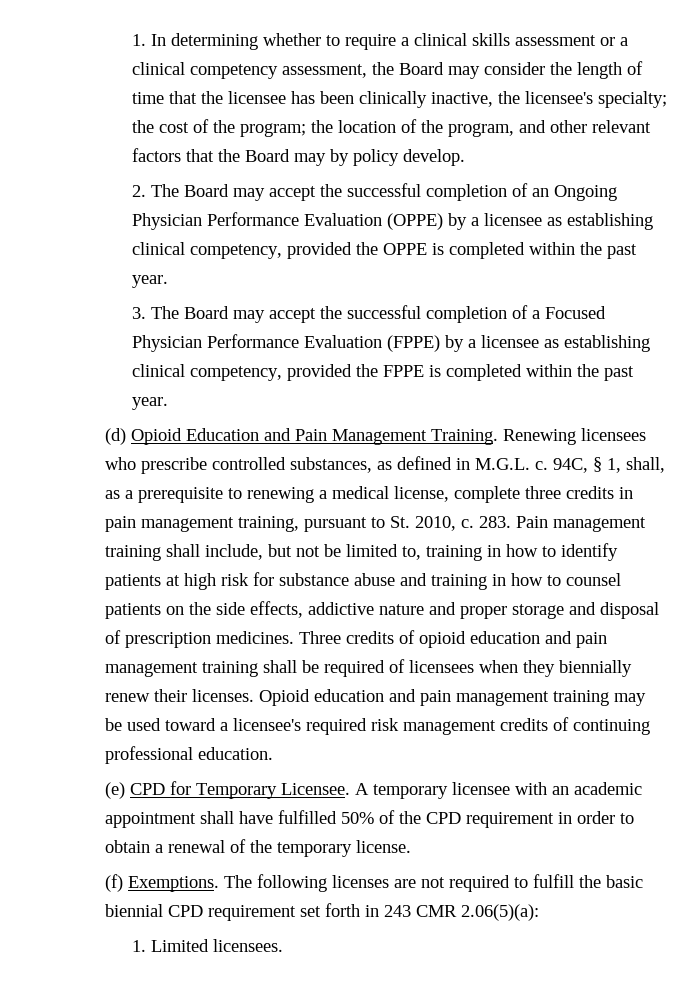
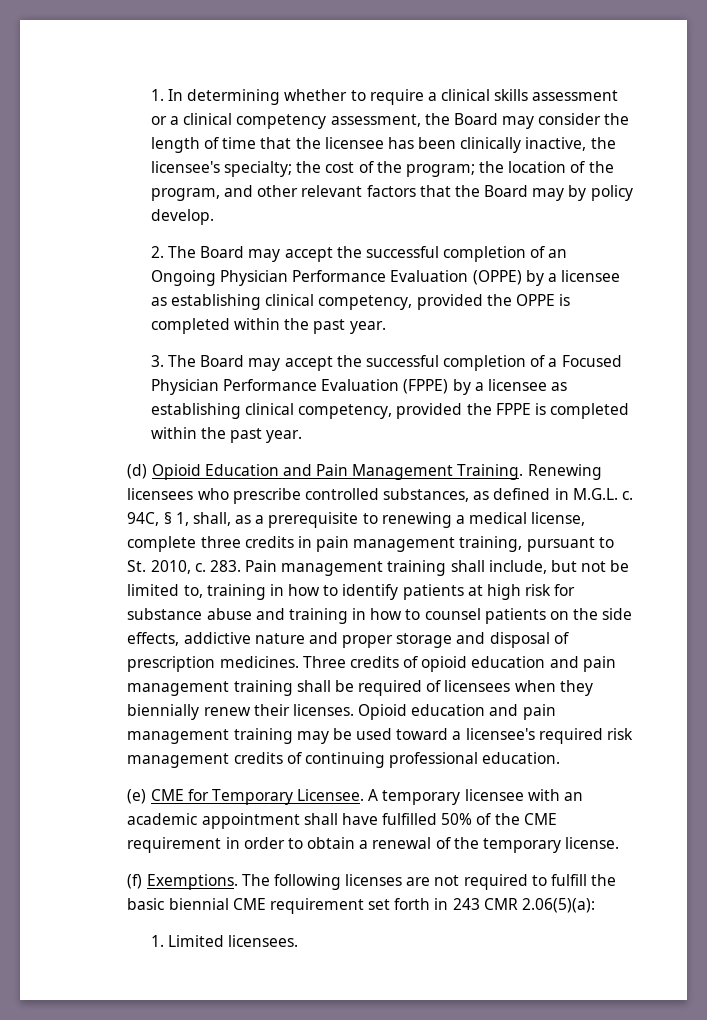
- (e) CPD for Temporary Licensee.
+ (e) CME for Temporary Licensee.
- A temporary licensee with an academic appointment shall have fulfilled 50% of the CPD requirement in order to obtain a renewal of the temporary license.
+ A temporary licensee with an academic appointment shall have fulfilled 50% of the CME requirement in order to obtain a renewal of the temporary license.
- The following licenses are not required to fulfill the basic biennial CPD requirement set forth in 243 CMR 2.06(5)(a):
+ The following licenses are not required to fulfill the basic biennial CME requirement set forth in 243 CMR 2.06(5)(a):

